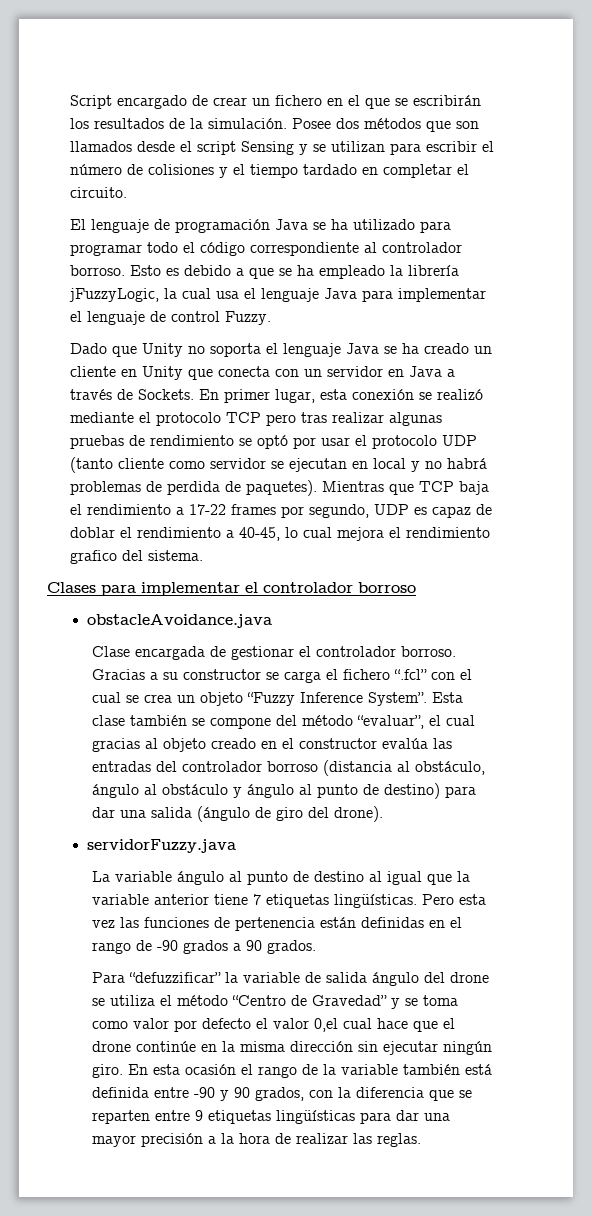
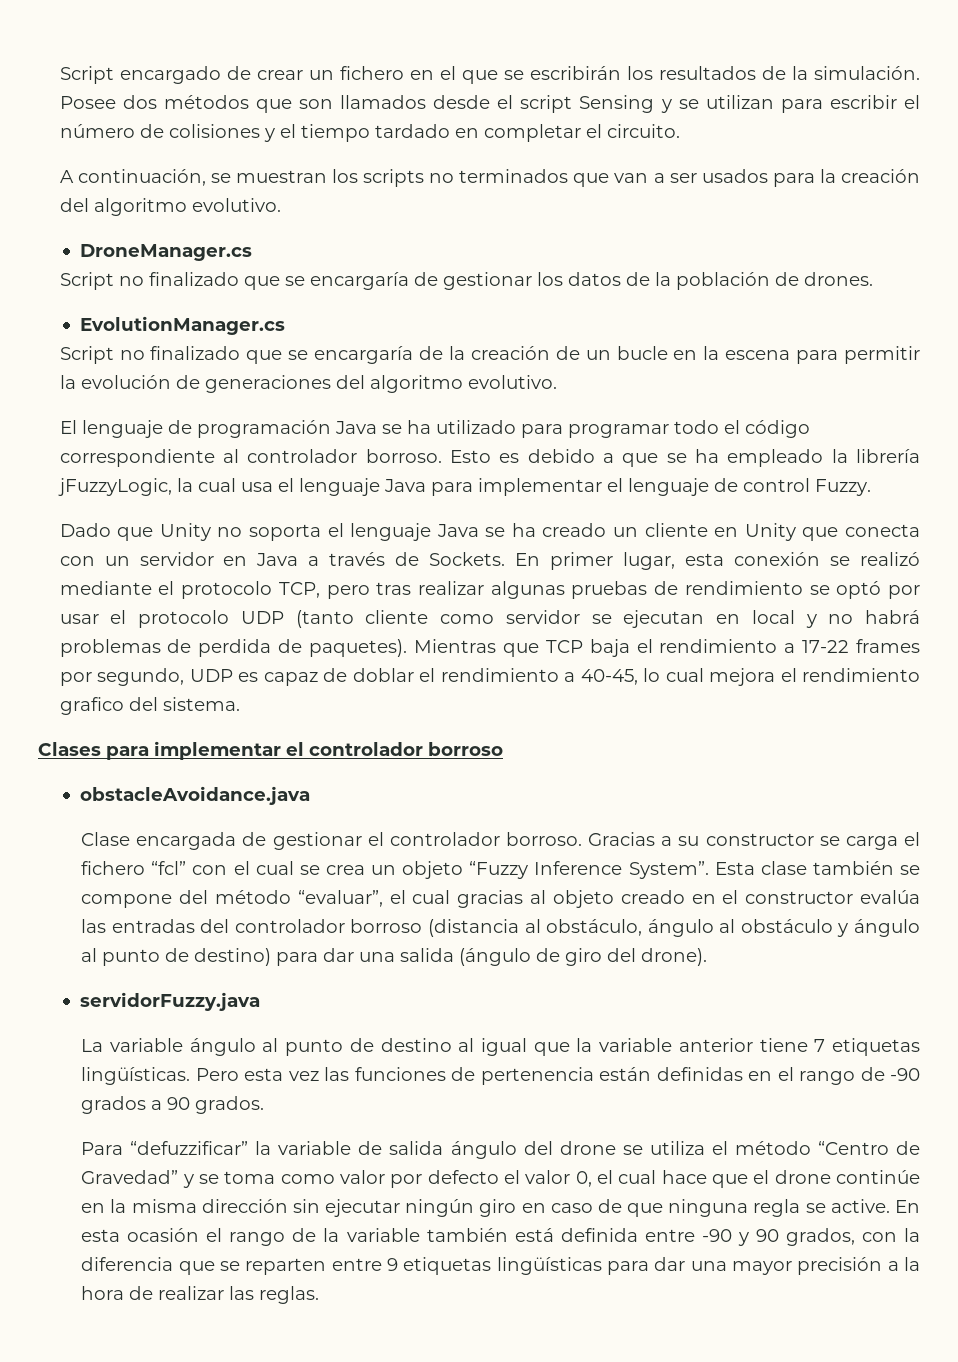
+ A continuación, se muestran los scripts no terminados que van a ser usados para la creación del algoritmo evolutivo.
+ DroneManager.cs
+ Script no finalizado que se encargaría de gestionar los datos de la población de drones.
+ EvolutionManager.cs
+ Script no finalizado que se encargaría de la creación de un bucle en la escena para permitir la evolución de generaciones del algoritmo evolutivo.
- En primer lugar, esta conexión se realizó mediante el protocolo TCP pero tras realizar algunas pruebas de rendimiento se optó por usar el protocolo UDP (tanto cliente como servidor se ejecutan en local y no habrá problemas de perdida de paquetes).
+ En primer lugar, esta conexión se realizó mediante el protocolo TCP, pero tras realizar algunas pruebas de rendimiento se optó por usar el protocolo UDP (tanto cliente como servidor se ejecutan en local y no habrá problemas de perdida de paquetes).
- Gracias a su constructor se carga el fichero “.fcl” con el cual se crea un objeto “Fuzzy Inference System”.
+ Gracias a su constructor se carga el fichero “fcl” con el cual se crea un objeto “Fuzzy Inference System”.
- Para “defuzzificar” la variable de salida ángulo del drone se utiliza el método “Centro de Gravedad” y se toma como valor por defecto el valor 0,el cual hace que el drone continúe en la misma dirección sin ejecutar ningún giro.
+ Para “defuzzificar” la variable de salida ángulo del drone se utiliza el método “Centro de Gravedad” y se toma como valor por defecto el valor 0, el cual hace que el drone continúe en la misma dirección sin ejecutar ningún giro en caso de que ninguna regla se active.

